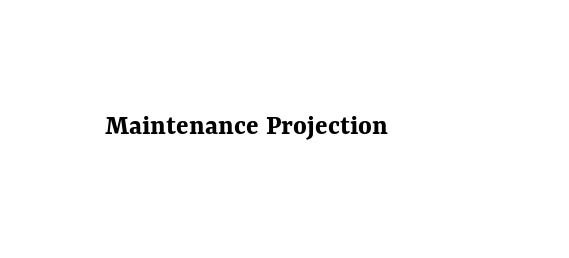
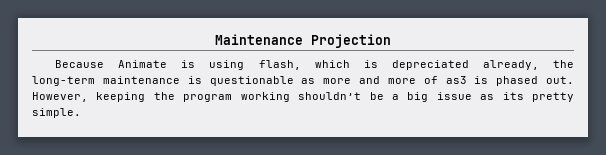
+ Because Animate is using flash, which is depreciated already, the long-term maintenance is questionable as more and more of as3 is phased out. However, keeping the program working shouldn’t be a big issue as its pretty simple.

